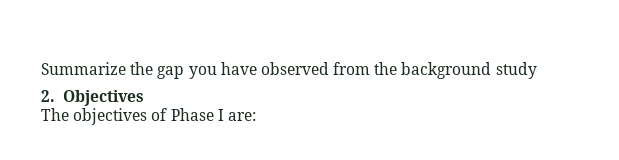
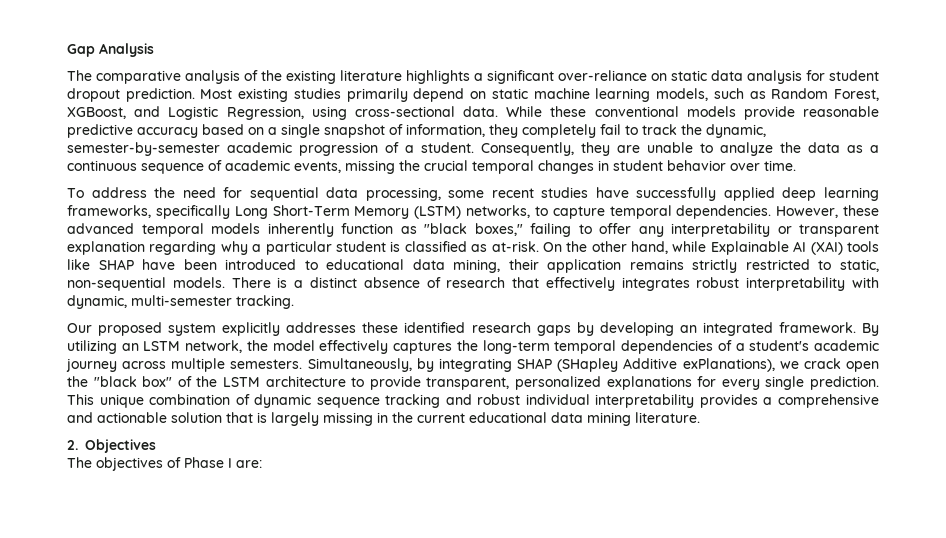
- Summarize the gap you have observed from the background study
+ Gap Analysis
+ The comparative analysis of the existing literature highlights a significant over-reliance on static data analysis for student dropout prediction. Most existing studies primarily depend on static machine learning models, such as Random Forest, XGBoost, and Logistic Regression, using cross-sectional data. While these conventional models provide reasonable predictive accuracy based on a single snapshot of information, they completely fail to track the dynamic, semester-by-semester academic progression of a student. Consequently, they are unable to analyze the data as a continuous sequence of academic events, missing the crucial temporal changes in student behavior over time.
+ To address the need for sequential data processing, some recent studies have successfully applied deep learning frameworks, specifically Long Short-Term Memory (LSTM) networks, to capture temporal dependencies. However, these advanced temporal models inherently function as "black boxes," failing to offer any interpretability or transparent explanation regarding why a particular student is classified as at-risk. On the other hand, while Explainable AI (XAI) tools like SHAP have been introduced to educational data mining, their application remains strictly restricted to static, non-sequential models. There is a distinct absence of research that effectively integrates robust interpretability with dynamic, multi-semester tracking.
+ Our proposed system explicitly addresses these identified research gaps by developing an integrated framework. By utilizing an LSTM network, the model effectively captures the long-term temporal dependencies of a student's academic journey across multiple semesters. Simultaneously, by integrating SHAP (SHapley Additive exPlanations), we crack open the "black box" of the LSTM architecture to provide transparent, personalized explanations for every single prediction. This unique combination of dynamic sequence tracking and robust individual interpretability provides a comprehensive and actionable solution that is largely missing in the current educational data mining literature.

